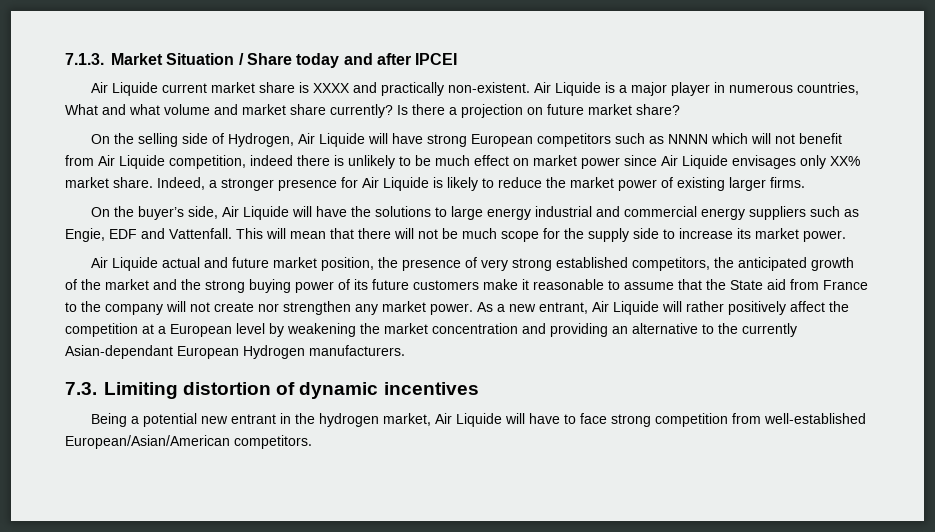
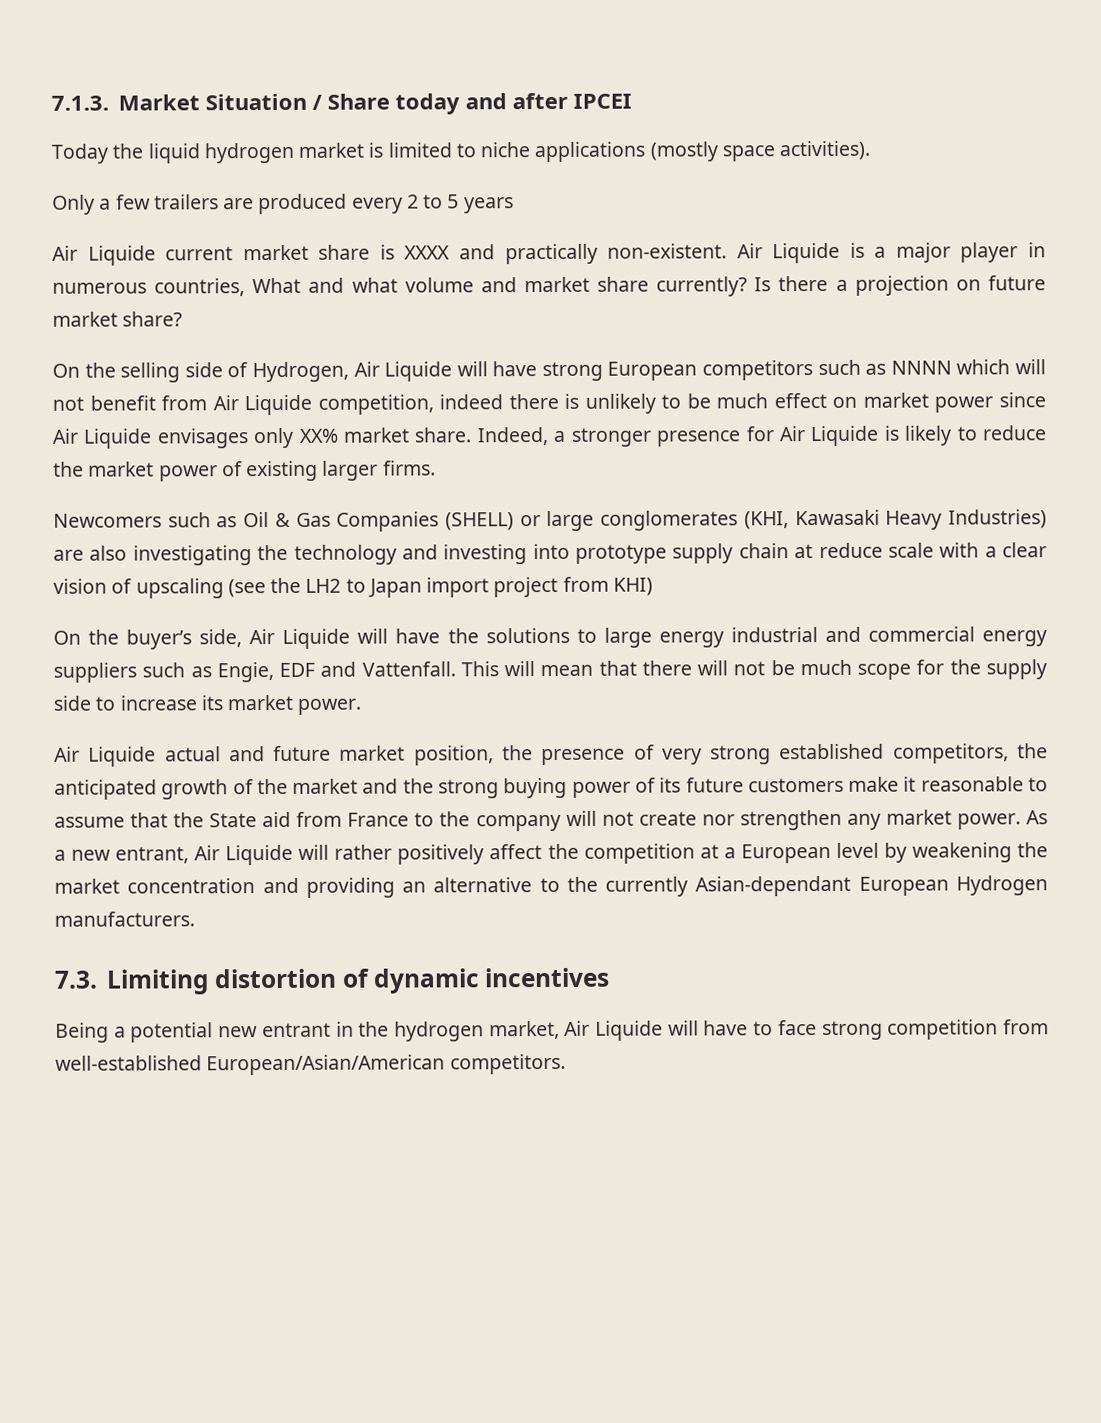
+ Today the liquid hydrogen market is limited to niche applications (mostly space activities).
+ Only a few trailers are produced every 2 to 5 years
+ Newcomers such as Oil & Gas Companies (SHELL) or large conglomerates (KHI, Kawasaki Heavy Industries) are also investigating the technology and investing into prototype supply chain at reduce scale with a clear vision of upscaling (see the LH2 to Japan import project from KHI)

